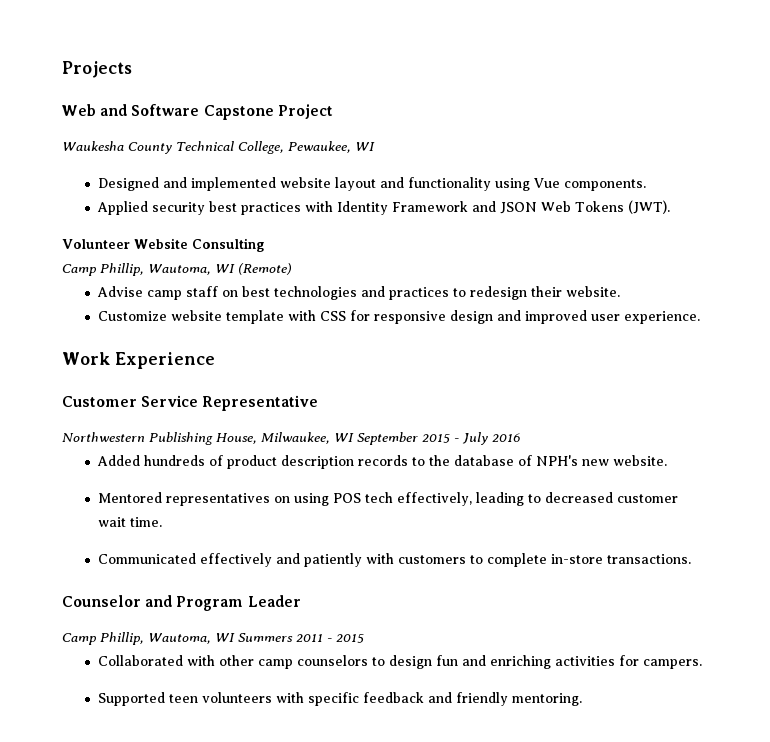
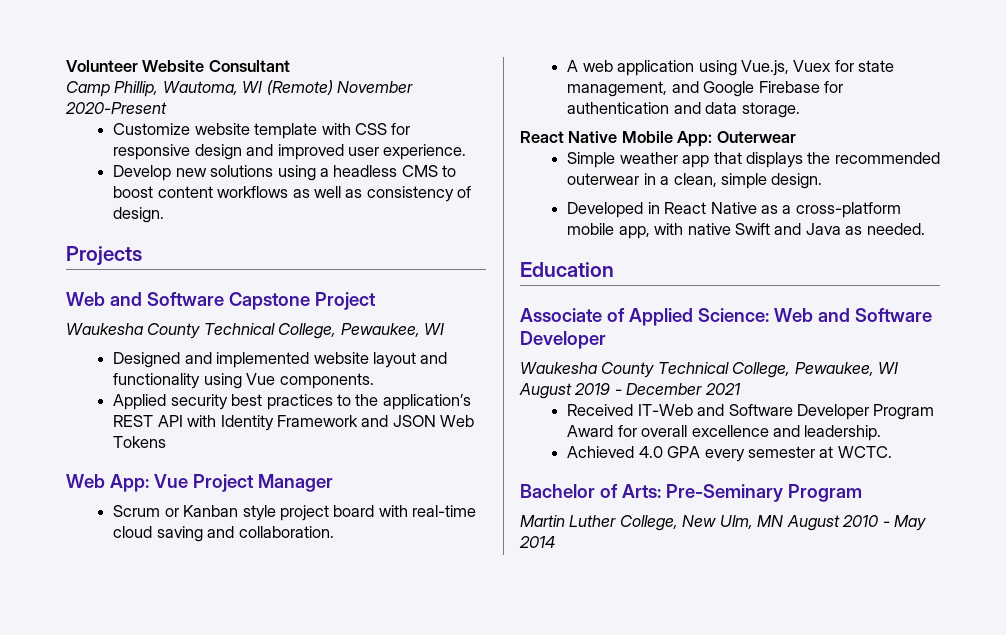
+ Volunteer Website Consultant
+ Camp Phillip, Wautoma, WI (Remote) November 2020-Present
+ Customize website template with CSS for responsive design and improved user experience.
+ Develop new solutions using a headless CMS to boost content workflows as well as consistency of design.
- Applied security best practices with Identity Framework and JSON Web Tokens (JWT).
- Volunteer Website Consulting
- Camp Phillip, Wautoma, WI (Remote)
- Advise camp staff on best technologies and practices to redesign their website.
- Customize website template with CSS for responsive design and improved user experience.
- Work Experience
- Customer Service Representative
- Northwestern Publishing House, Milwaukee, WI September 2015 - July 2016
- Added hundreds of product description records to the database of NPH's new website.
- Mentored representatives on using POS tech effectively, leading to decreased customer wait time.
- Communicated effectively and patiently with customers to complete in-store transactions.
- Counselor and Program Leader
- Camp Phillip, Wautoma, WI Summers 2011 - 2015
- Collaborated with other camp counselors to design fun and enriching activities for campers.
- Supported teen volunteers with specific feedback and friendly mentoring.
+ Applied security best practices to the application’s REST API with Identity Framework and JSON Web Tokens
+ Web App: Vue Project Manager
+ Scrum or Kanban style project board with real-time cloud saving and collaboration.
+ A web application using Vue.js, Vuex for state management, and Google Firebase for authentication and data storage.
+ React Native Mobile App: Outerwear
+ Simple weather app that displays the recommended outerwear in a clean, simple design.
+ Developed in React Native as a cross-platform mobile app, with native Swift and Java as needed.
+ Education
+ Associate of Applied Science: Web and Software Developer
+ Waukesha County Technical College, Pewaukee, WI August 2019 - December 2021
+ Received IT-Web and Software Developer Program Award for overall excellence and leadership.
+ Achieved 4.0 GPA every semester at WCTC.
+ Bachelor of Arts: Pre-Seminary Program
+ Martin Luther College, New Ulm, MN August 2010 - May 2014

